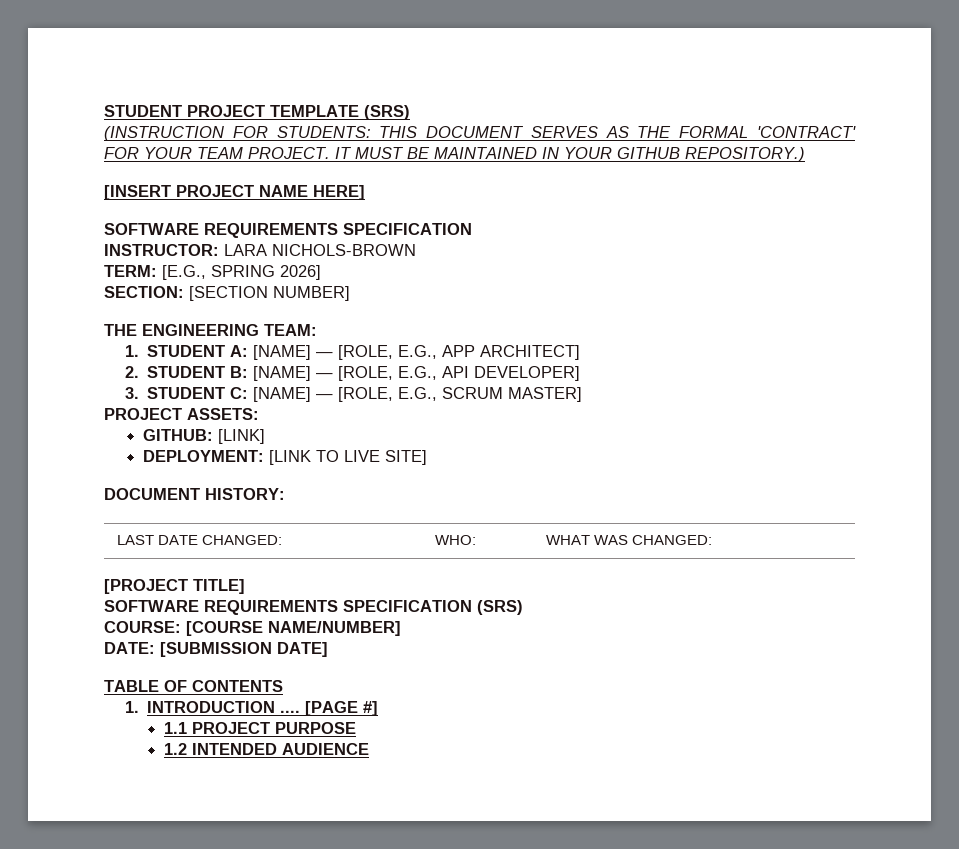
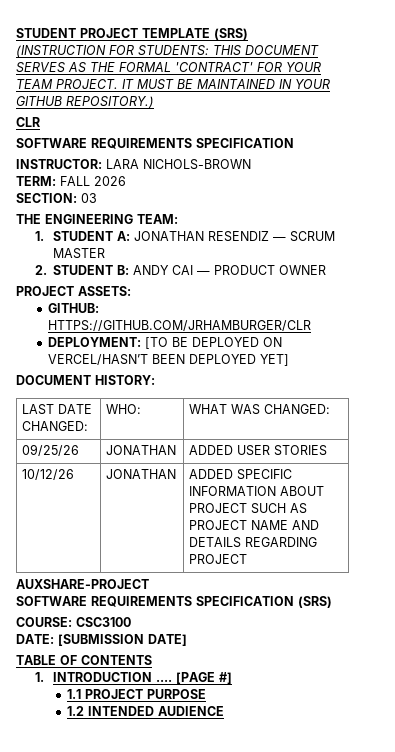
- [INSERT PROJECT NAME HERE]
+ CLR
- TERM: [E.G., SPRING 2026]
+ TERM: FALL 2026
- SECTION: [SECTION NUMBER]
+ SECTION: 03
- 1. STUDENT A: [NAME] — [ROLE, E.G., APP ARCHITECT]
- 2. STUDENT B: [NAME] — [ROLE, E.G., API DEVELOPER]
- 3. STUDENT C: [NAME] — [ROLE, E.G., SCRUM MASTER]
+ 1. STUDENT A: JONATHAN RESENDIZ — SCRUM MASTER
+ 2. STUDENT B: ANDY CAI — PRODUCT OWNER
- GITHUB: [LINK]
+ GITHUB: HTTPS://GITHUB.COM/JRHAMBURGER/CLR
- DEPLOYMENT: [LINK TO LIVE SITE]
+ DEPLOYMENT: [TO BE DEPLOYED ON VERCEL/HASN’T BEEN DEPLOYED YET]
- [PROJECT TITLE]
+ 09/25/26 | JONATHAN | ADDED USER STORIES
+ 10/12/26 | JONATHAN | ADDED SPECIFIC INFORMATION ABOUT PROJECT SUCH AS PROJECT NAME AND DETAILS REGARDING PROJECT
+ AUXSHARE-PROJECT
- COURSE: [COURSE NAME/NUMBER]
+ COURSE: CSC3100

